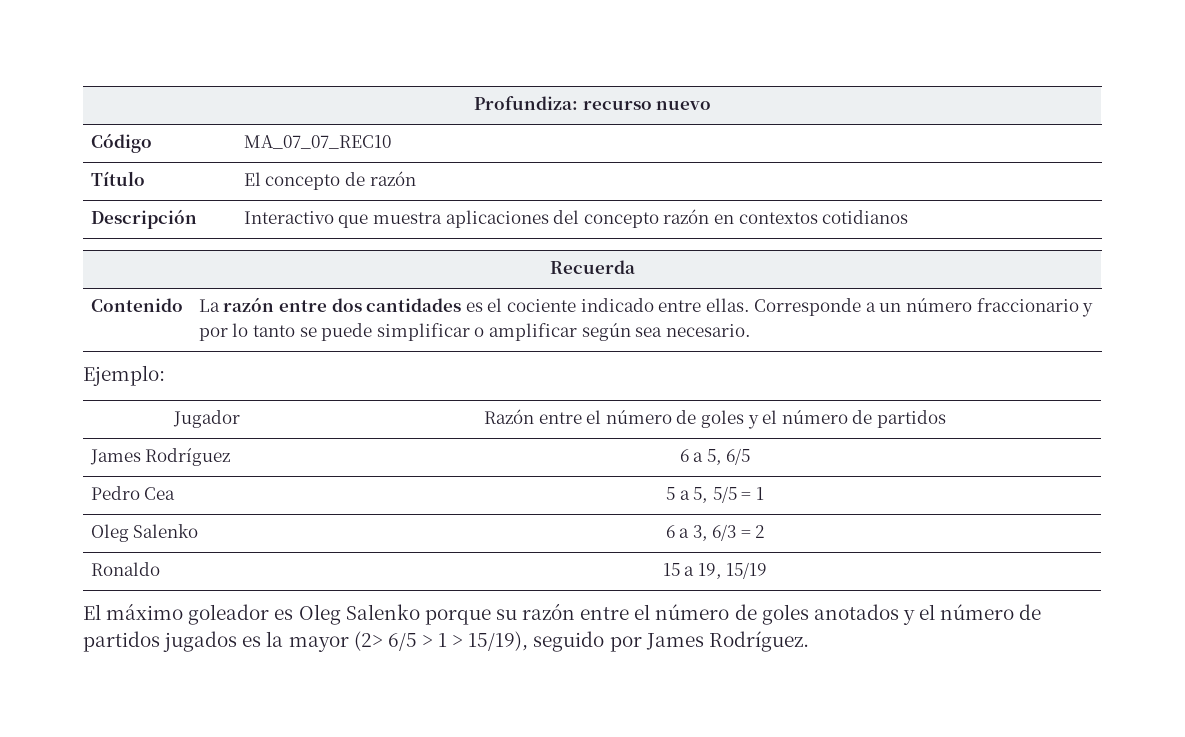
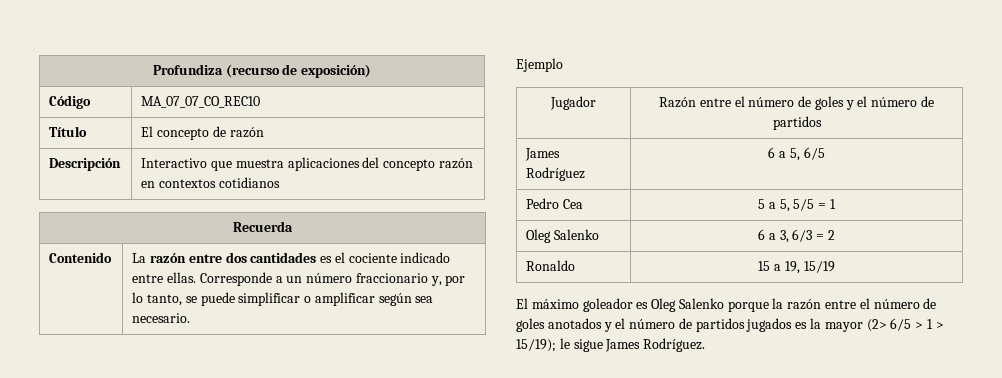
- Profundiza: recurso nuevo
+ Profundiza (recurso de exposición)
- Código | MA_07_07_REC10
+ Código | MA_07_07_CO_REC10
- Contenido | La razón entre dos cantidades es el cociente indicado entre ellas. Corresponde a un número fraccionario y por lo tanto se puede simplificar o amplificar según sea necesario.
+ Contenido | La razón entre dos cantidades es el cociente indicado entre ellas. Corresponde a un número fraccionario y, por lo tanto, se puede simplificar o amplificar según sea necesario.
- Ejemplo:
+ Ejemplo
- El máximo goleador es Oleg Salenko porque su razón entre el número de goles anotados y el número de partidos jugados es la mayor (2> 6/5 > 1 > 15/19), seguido por James Rodríguez.
+ El máximo goleador es Oleg Salenko porque la razón entre el número de goles anotados y el número de partidos jugados es la mayor (2> 6/5 > 1 > 15/19); le sigue James Rodríguez.

